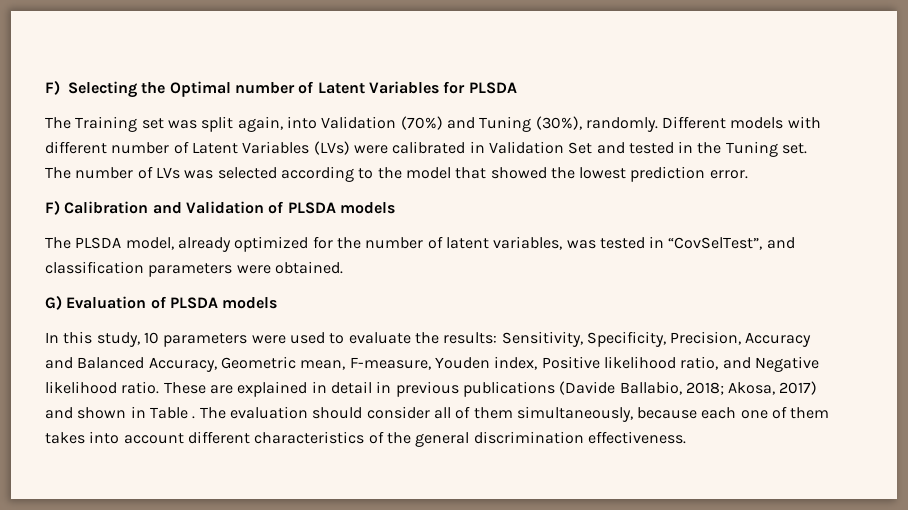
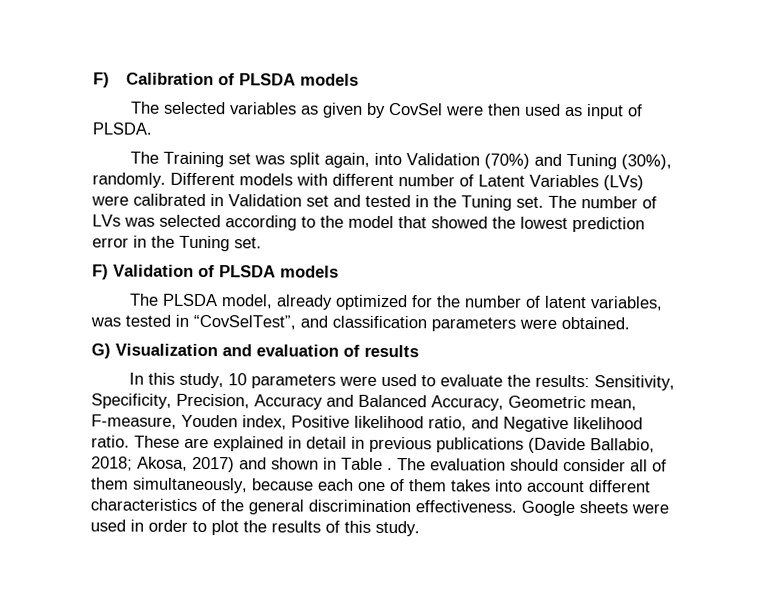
- F) Selecting the Optimal number of Latent Variables for PLSDA
+ F) Calibration of PLSDA models
+ The selected variables as given by CovSel were then used as input of PLSDA.
- Different models with different number of Latent Variables (LVs) were calibrated in Validation Set and tested in the Tuning set.
+ Different models with different number of Latent Variables (LVs) were calibrated in Validation set and tested in the Tuning set.
- The number of LVs was selected according to the model that showed the lowest prediction error.
- F) Calibration and Validation of PLSDA models
+ The number of LVs was selected according to the model that showed the lowest prediction error in the Tuning set.
+ F) Validation of PLSDA models
- G) Evaluation of PLSDA models
+ G) Visualization and evaluation of results
+ Google sheets were used in order to plot the results of this study.

